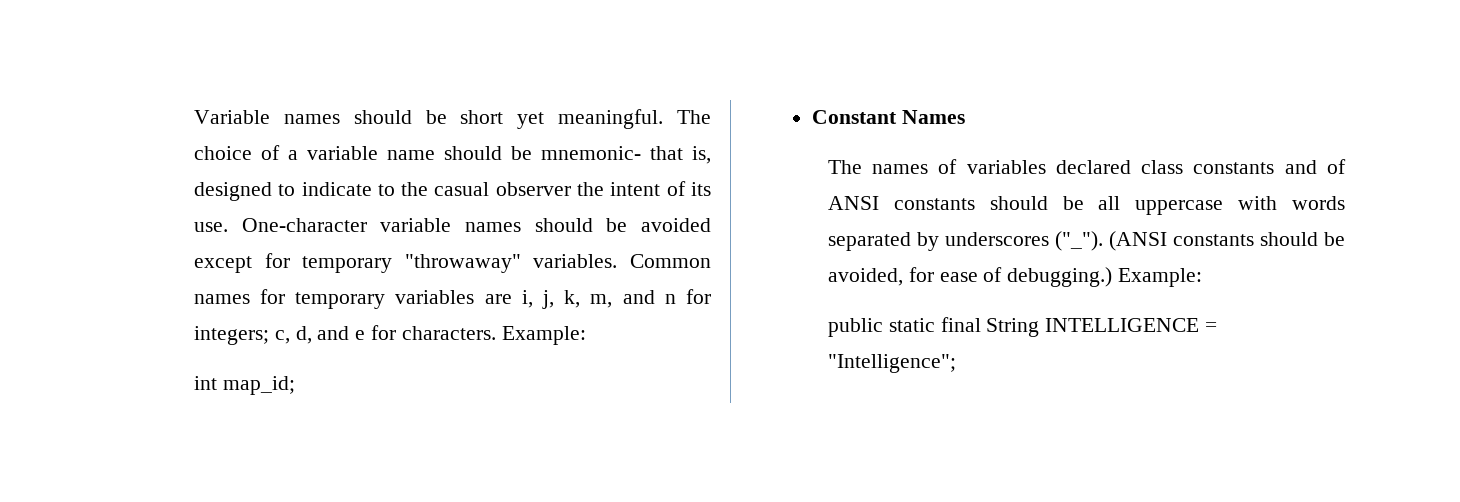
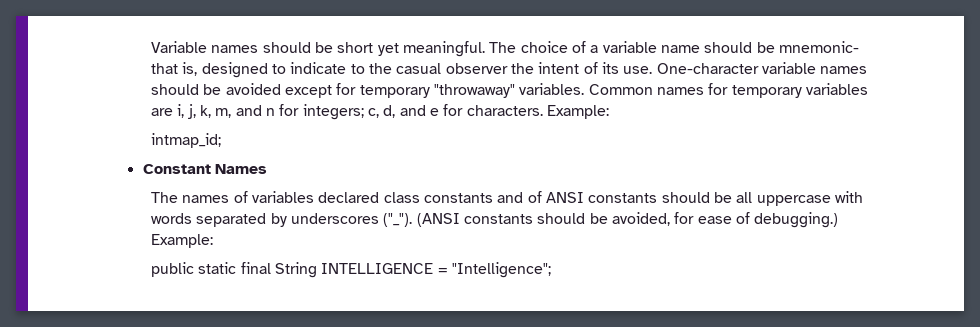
- int map_id;
+ intmap_id;

